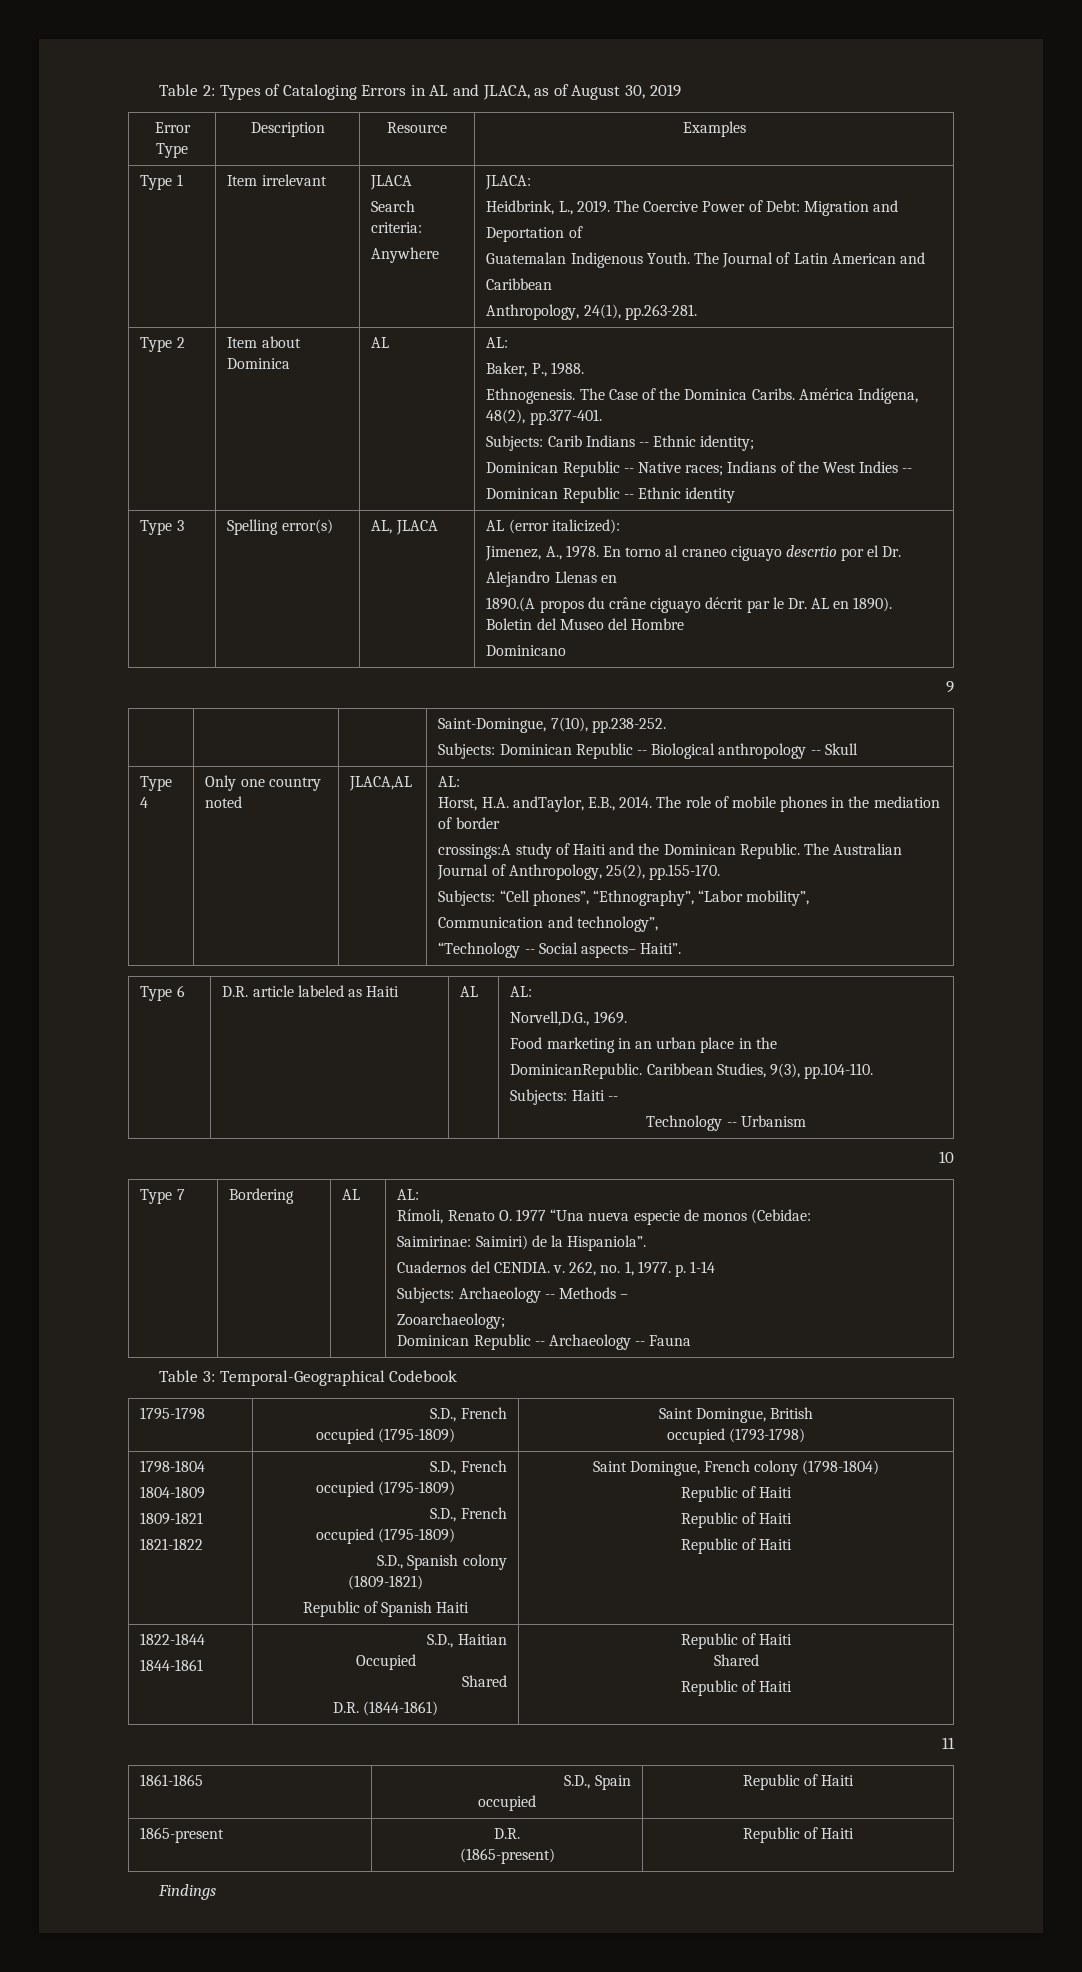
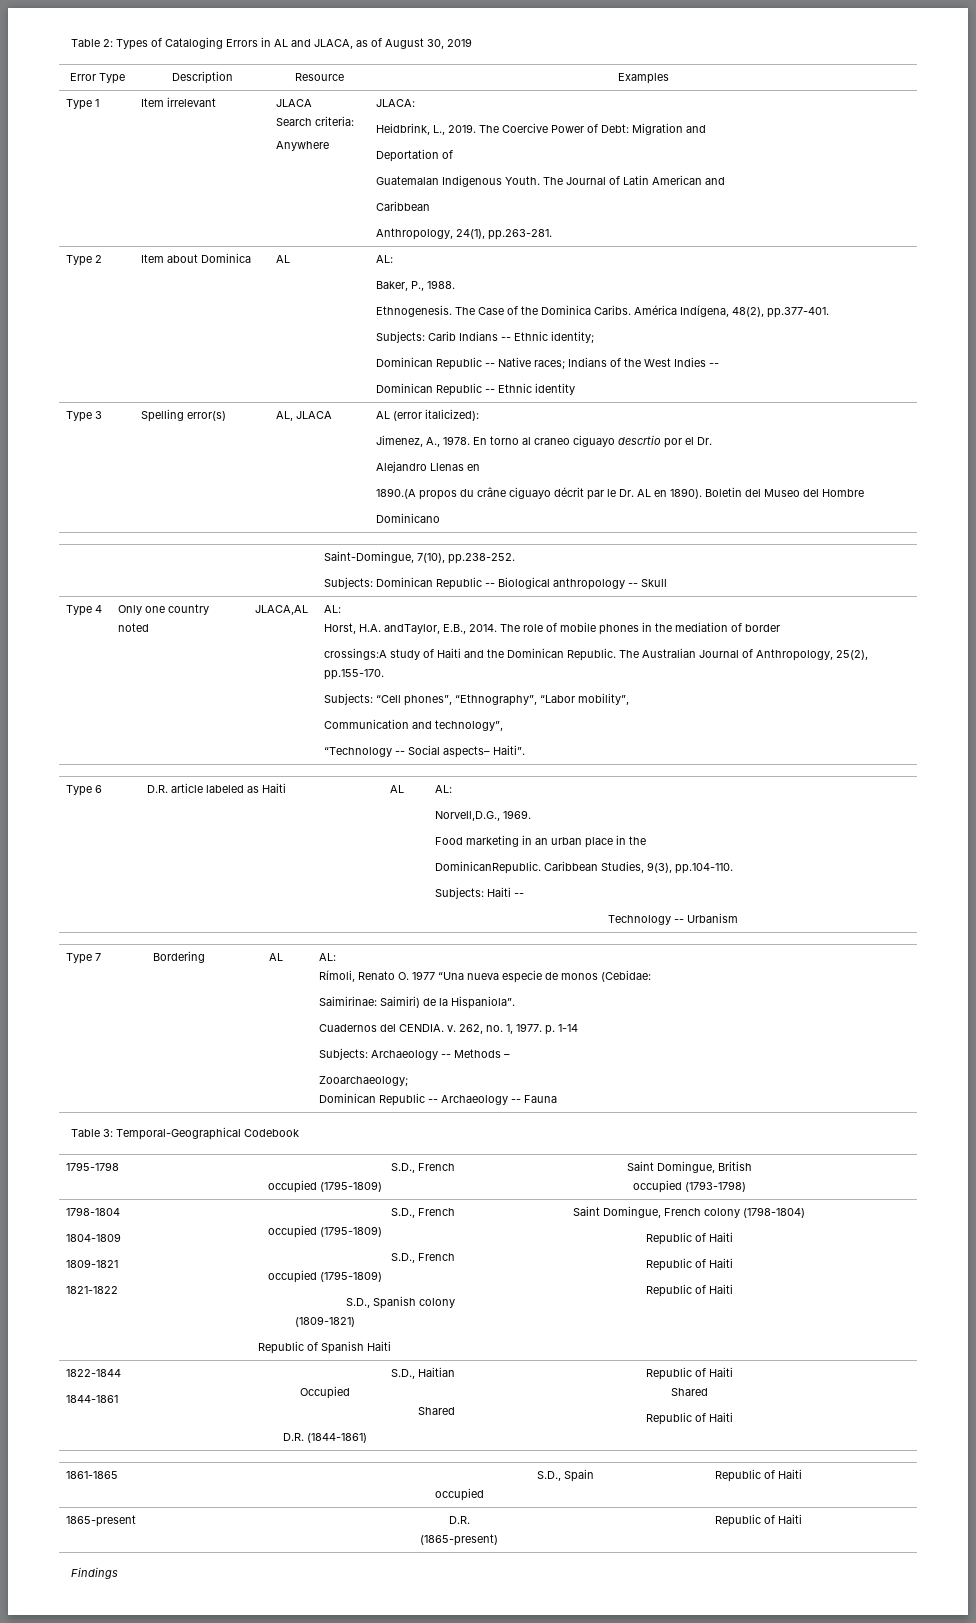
- 9
- 10
- 11

